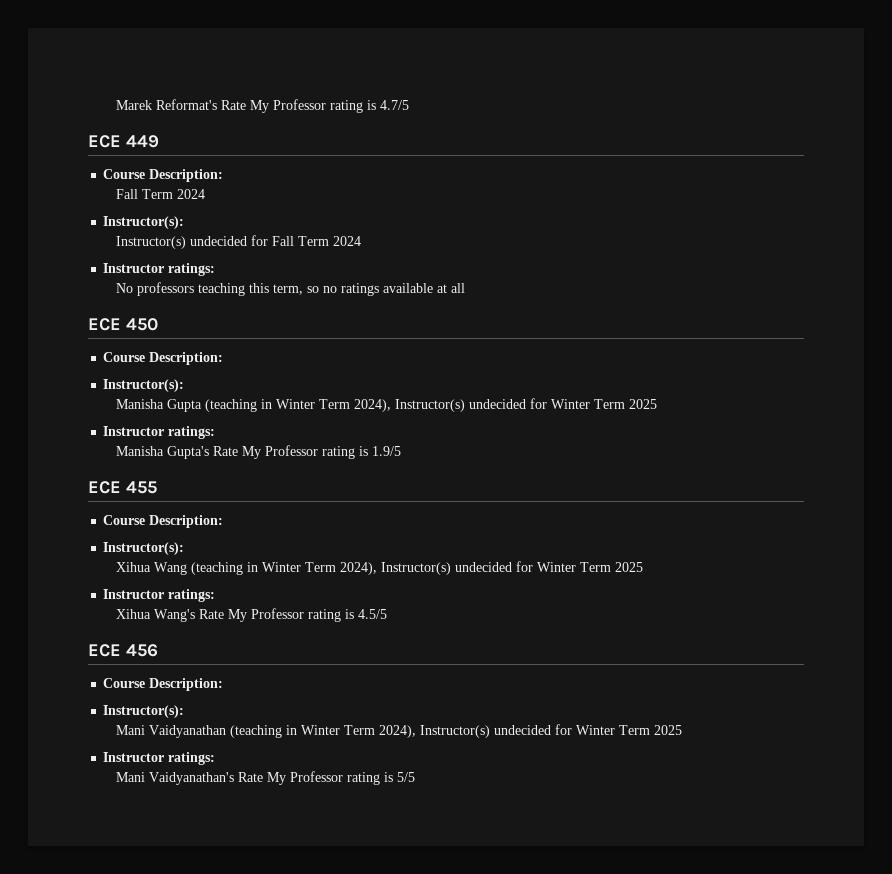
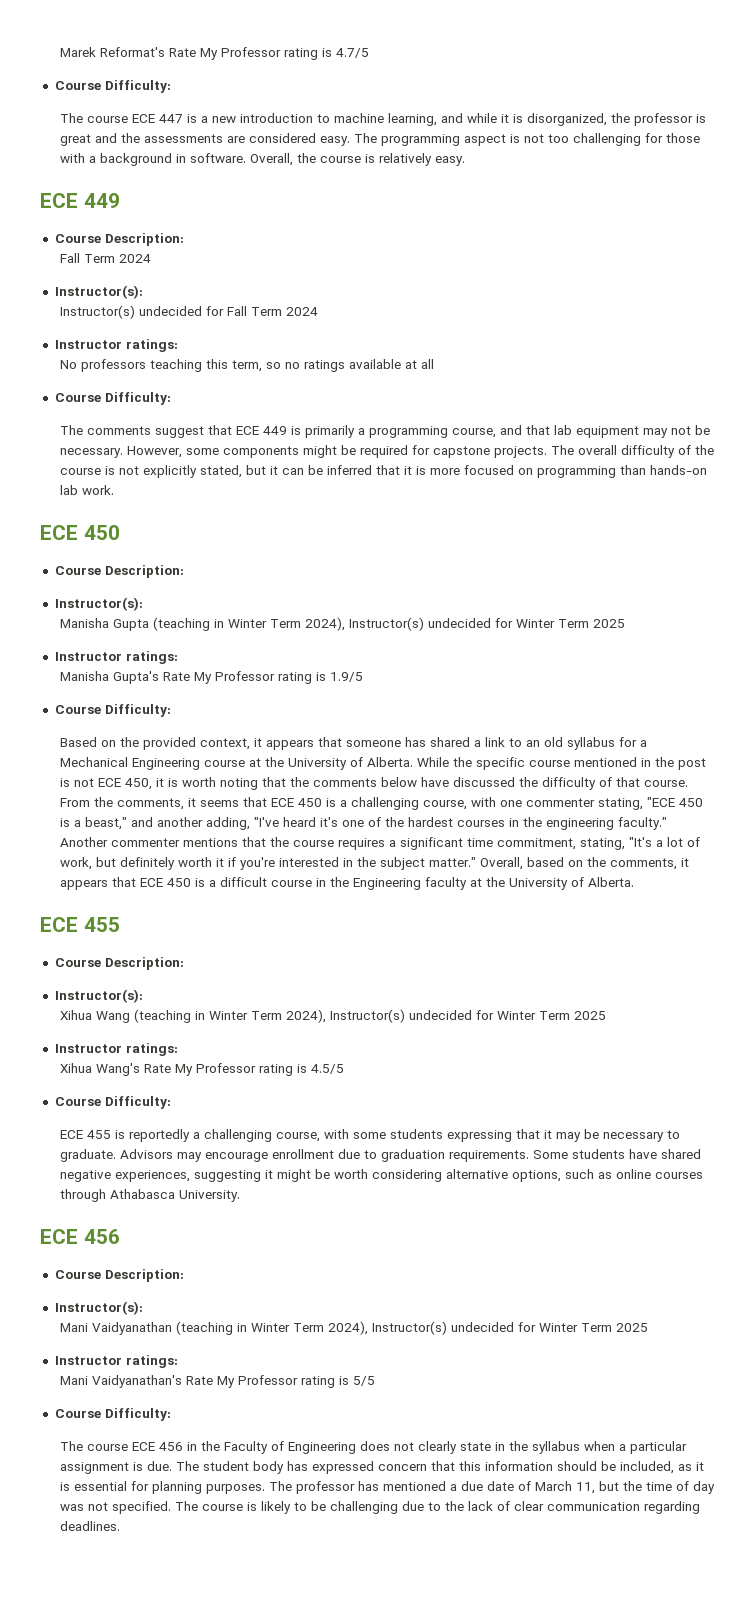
  Marek Reformat's Rate My Professor rating is 4.7/5
+ Course Difficulty:
+ The course ECE 447 is a new introduction to machine learning, and while it is disorganized, the professor is great and the assessments are considered easy. The programming aspect is not too challenging for those with a background in software. Overall, the course is relatively easy.
  No professors teaching this term, so no ratings available at all
+ Course Difficulty:
+ The comments suggest that ECE 449 is primarily a programming course, and that lab equipment may not be necessary. However, some components might be required for capstone projects. The overall difficulty of the course is not explicitly stated, but it can be inferred that it is more focused on programming than hands-on lab work.
  Manisha Gupta's Rate My Professor rating is 1.9/5
+ Course Difficulty:
+ Based on the provided context, it appears that someone has shared a link to an old syllabus for a Mechanical Engineering course at the University of Alberta. While the specific course mentioned in the post is not ECE 450, it is worth noting that the comments below have discussed the difficulty of that course. From the comments, it seems that ECE 450 is a challenging course, with one commenter stating, "ECE 450 is a beast," and another adding, "I've heard it's one of the hardest courses in the engineering faculty." Another commenter mentions that the course requires a significant time commitment, stating, "It's a lot of work, but definitely worth it if you're interested in the subject matter." Overall, based on the comments, it appears that ECE 450 is a difficult course in the Engineering faculty at the University of Alberta.
  Xihua Wang's Rate My Professor rating is 4.5/5
+ Course Difficulty:
+ ECE 455 is reportedly a challenging course, with some students expressing that it may be necessary to graduate. Advisors may encourage enrollment due to graduation requirements. Some students have shared negative experiences, suggesting it might be worth considering alternative options, such as online courses through Athabasca University.
  Mani Vaidyanathan's Rate My Professor rating is 5/5
+ Course Difficulty:
+ The course ECE 456 in the Faculty of Engineering does not clearly state in the syllabus when a particular assignment is due. The student body has expressed concern that this information should be included, as it is essential for planning purposes. The professor has mentioned a due date of March 11, but the time of day was not specified. The course is likely to be challenging due to the lack of clear communication regarding deadlines.

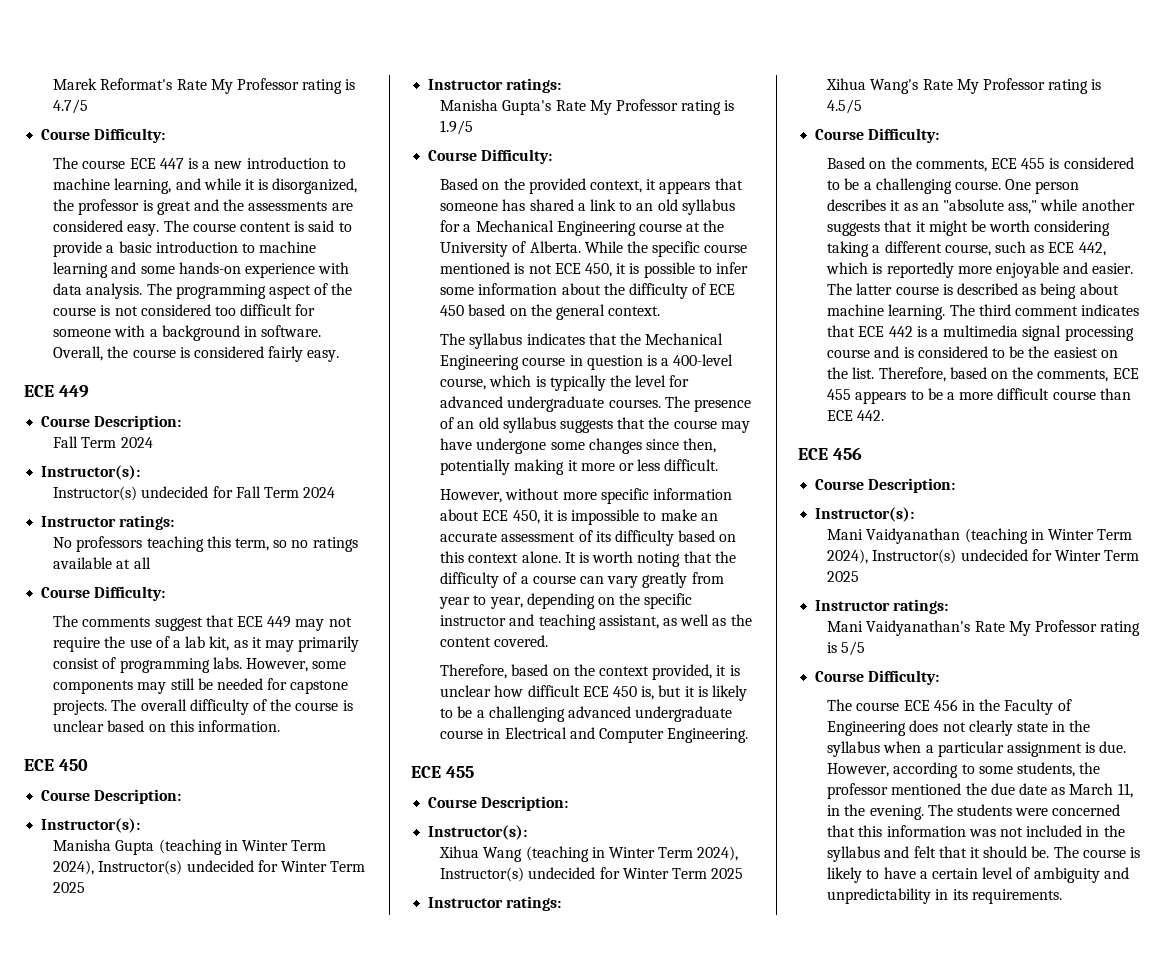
- The programming aspect is not too challenging for those with a background in software.
+ The course content is said to provide a basic introduction to machine learning and some hands-on experience with data analysis. The programming aspect of the course is not considered too difficult for someone with a background in software.
- Overall, the course is relatively easy.
+ Overall, the course is considered fairly easy.
- The comments suggest that ECE 449 is primarily a programming course, and that lab equipment may not be necessary. However, some components might be required for capstone projects.
+ The comments suggest that ECE 449 may not require the use of a lab kit, as it may primarily consist of programming labs. However, some components may still be needed for capstone projects.
- The overall difficulty of the course is not explicitly stated, but it can be inferred that it is more focused on programming than hands-on lab work.
+ The overall difficulty of the course is unclear based on this information.
- While the specific course mentioned in the post is not ECE 450, it is worth noting that the comments below have discussed the difficulty of that course. From the comments, it seems that ECE 450 is a challenging course, with one commenter stating, "ECE 450 is a beast," and another adding, "I've heard it's one of the hardest courses in the engineering faculty." Another commenter mentions that the course requires a significant time commitment, stating, "It's a lot of work, but definitely worth it if you're interested in the subject matter." Overall, based on the comments, it appears that ECE 450 is a difficult course in the Engineering faculty at the University of Alberta.
+ While the specific course mentioned is not ECE 450, it is possible to infer some information about the difficulty of ECE 450 based on the general context.
+ The syllabus indicates that the Mechanical Engineering course in question is a 400-level course, which is typically the level for advanced undergraduate courses. The presence of an old syllabus suggests that the course may have undergone some changes since then, potentially making it more or less difficult.
+ However, without more specific information about ECE 450, it is impossible to make an accurate assessment of its difficulty based on this context alone. It is worth noting that the difficulty of a course can vary greatly from year to year, depending on the specific instructor and teaching assistant, as well as the content covered.
+ Therefore, based on the context provided, it is unclear how difficult ECE 450 is, but it is likely to be a challenging advanced undergraduate course in Electrical and Computer Engineering.
- ECE 455 is reportedly a challenging course, with some students expressing that it may be necessary to graduate. Advisors may encourage enrollment due to graduation requirements. Some students have shared negative experiences, suggesting it might be worth considering alternative options, such as online courses through Athabasca University.
+ Based on the comments, ECE 455 is considered to be a challenging course. One person describes it as an "absolute ass," while another suggests that it might be worth considering taking a different course, such as ECE 442, which is reportedly more enjoyable and easier. The latter course is described as being about machine learning. The third comment indicates that ECE 442 is a multimedia signal processing course and is considered to be the easiest on the list. Therefore, based on the comments, ECE 455 appears to be a more difficult course than ECE 442.
- The student body has expressed concern that this information should be included, as it is essential for planning purposes. The professor has mentioned a due date of March 11, but the time of day was not specified.
+ However, according to some students, the professor mentioned the due date as March 11, in the evening. The students were concerned that this information was not included in the syllabus and felt that it should be.
- The course is likely to be challenging due to the lack of clear communication regarding deadlines.
+ The course is likely to have a certain level of ambiguity and unpredictability in its requirements.

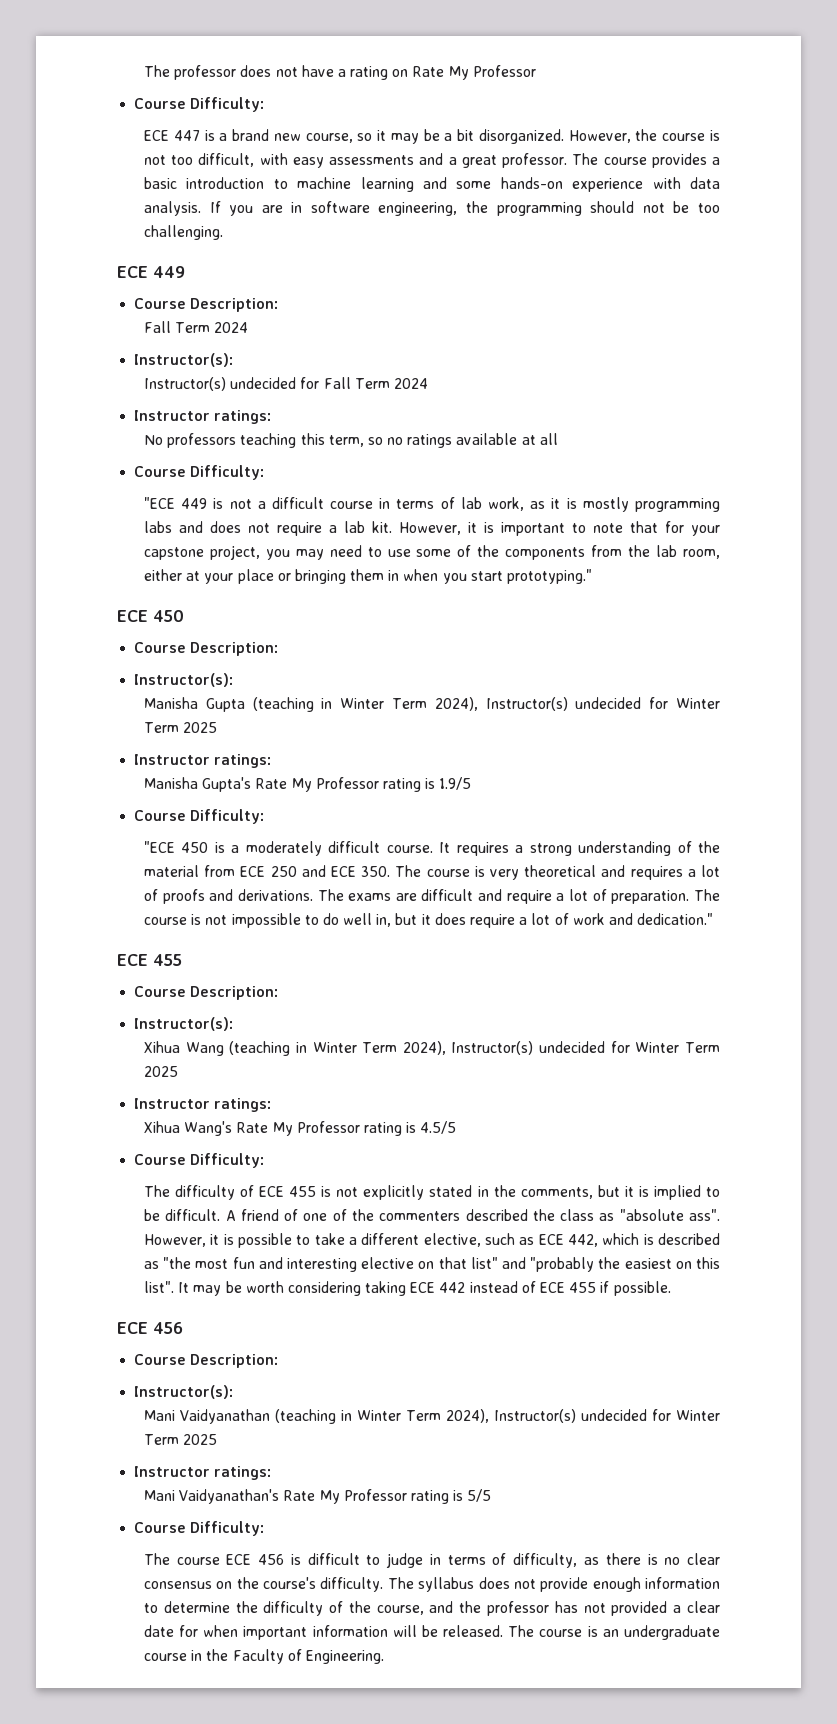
- Marek Reformat's Rate My Professor rating is 4.7/5
+ The professor does not have a rating on Rate My Professor
  Course Difficulty:
- The course ECE 447 is a new introduction to machine learning, and while it is disorganized, the professor is great and the assessments are considered easy. The course content is said to provide a basic introduction to machine learning and some hands-on experience with data analysis.
+ ECE 447 is a brand new course, so it may be a bit disorganized. However, the course is not too difficult, with easy assessments and a great professor. The course provides a basic introduction to machine learning and some hands-on experience with data analysis.
- The programming aspect of the course is not considered too difficult for someone with a background in software. Overall, the course is considered fairly easy.
+ If you are in software engineering, the programming should not be too challenging.
- The comments suggest that ECE 449 may not require the use of a lab kit, as it may primarily consist of programming labs. However, some components may still be needed for capstone projects. The overall difficulty of the course is unclear based on this information.
+ "ECE 449 is not a difficult course in terms of lab work, as it is mostly programming labs and does not require a lab kit. However, it is important to note that for your capstone project, you may need to use some of the components from the lab room, either at your place or bringing them in when you start prototyping."
- Based on the provided context, it appears that someone has shared a link to an old syllabus for a Mechanical Engineering course at the University of Alberta. While the specific course mentioned is not ECE 450, it is possible to infer some information about the difficulty of ECE 450 based on the general context.
- The syllabus indicates that the Mechanical Engineering course in question is a 400-level course, which is typically the level for advanced undergraduate courses. The presence of an old syllabus suggests that the course may have undergone some changes since then, potentially making it more or less difficult.
- However, without more specific information about ECE 450, it is impossible to make an accurate assessment of its difficulty based on this context alone. It is worth noting that the difficulty of a course can vary greatly from year to year, depending on the specific instructor and teaching assistant, as well as the content covered.
- Therefore, based on the context provided, it is unclear how difficult ECE 450 is, but it is likely to be a challenging advanced undergraduate course in Electrical and Computer Engineering.
+ "ECE 450 is a moderately difficult course. It requires a strong understanding of the material from ECE 250 and ECE 350. The course is very theoretical and requires a lot of proofs and derivations. The exams are difficult and require a lot of preparation. The course is not impossible to do well in, but it does require a lot of work and dedication."
- Based on the comments, ECE 455 is considered to be a challenging course. One person describes it as an "absolute ass," while another suggests that it might be worth considering taking a different course, such as ECE 442, which is reportedly more enjoyable and easier. The latter course is described as being about machine learning. The third comment indicates that ECE 442 is a multimedia signal processing course and is considered to be the easiest on the list. Therefore, based on the comments, ECE 455 appears to be a more difficult course than ECE 442.
+ The difficulty of ECE 455 is not explicitly stated in the comments, but it is implied to be difficult. A friend of one of the commenters described the class as "absolute ass". However, it is possible to take a different elective, such as ECE 442, which is described as "the most fun and interesting elective on that list" and "probably the easiest on this list". It may be worth considering taking ECE 442 instead of ECE 455 if possible.
- The course ECE 456 in the Faculty of Engineering does not clearly state in the syllabus when a particular assignment is due. However, according to some students, the professor mentioned the due date as March 11, in the evening. The students were concerned that this information was not included in the syllabus and felt that it should be. The course is likely to have a certain level of ambiguity and unpredictability in its requirements.
+ The course ECE 456 is difficult to judge in terms of difficulty, as there is no clear consensus on the course's difficulty. The syllabus does not provide enough information to determine the difficulty of the course, and the professor has not provided a clear date for when important information will be released. The course is an undergraduate course in the Faculty of Engineering.

